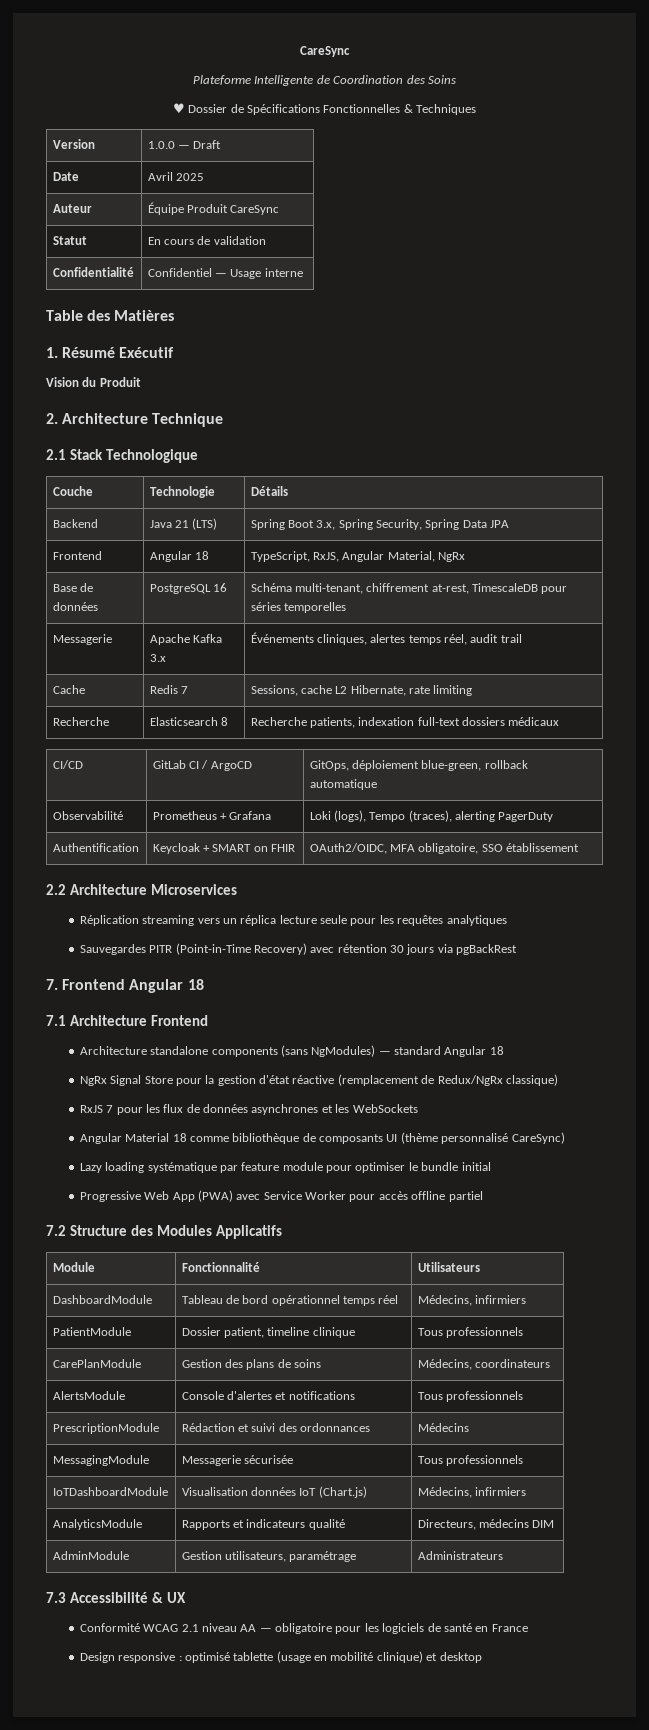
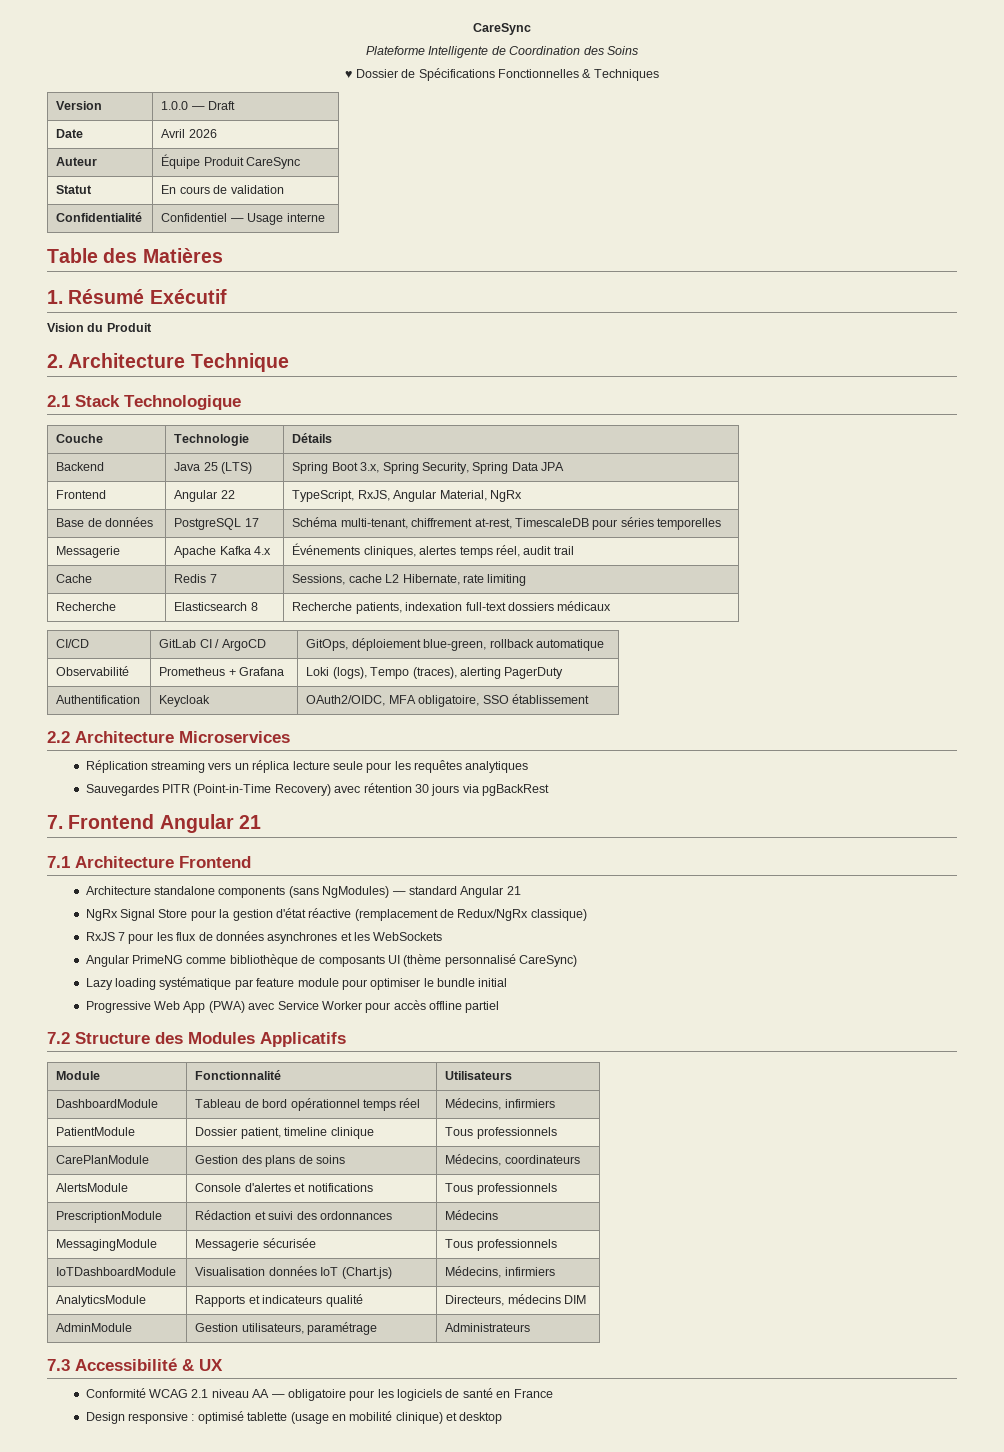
- Date | Avril 2025
+ Date | Avril 2026
- Backend | Java 21 (LTS) | Spring Boot 3.x, Spring Security, Spring Data JPA
+ Backend | Java 25 (LTS) | Spring Boot 3.x, Spring Security, Spring Data JPA
- Frontend | Angular 18 | TypeScript, RxJS, Angular Material, NgRx
+ Frontend | Angular 22 | TypeScript, RxJS, Angular Material, NgRx
- Base de données | PostgreSQL 16 | Schéma multi-tenant, chiffrement at-rest, TimescaleDB pour séries temporelles
+ Base de données | PostgreSQL 17 | Schéma multi-tenant, chiffrement at-rest, TimescaleDB pour séries temporelles
- Messagerie | Apache Kafka 3.x | Événements cliniques, alertes temps réel, audit trail
+ Messagerie | Apache Kafka 4.x | Événements cliniques, alertes temps réel, audit trail
- Authentification | Keycloak + SMART on FHIR | OAuth2/OIDC, MFA obligatoire, SSO établissement
+ Authentification | Keycloak | OAuth2/OIDC, MFA obligatoire, SSO établissement
- 7. Frontend Angular 18
+ 7. Frontend Angular 21
- Architecture standalone components (sans NgModules) — standard Angular 18
+ Architecture standalone components (sans NgModules) — standard Angular 21
- Angular Material 18 comme bibliothèque de composants UI (thème personnalisé CareSync)
+ Angular PrimeNG comme bibliothèque de composants UI (thème personnalisé CareSync)

